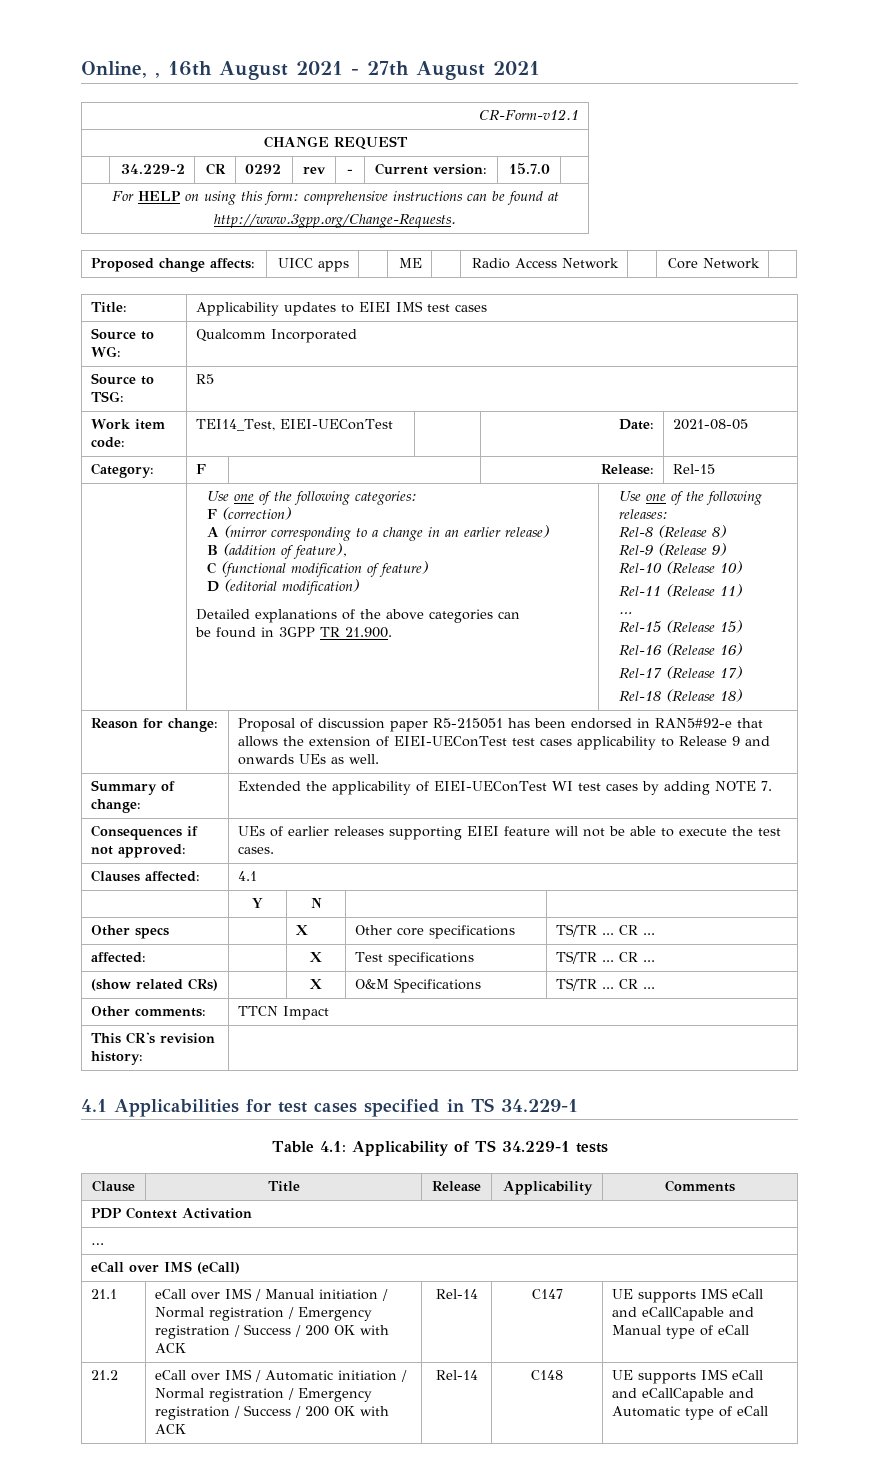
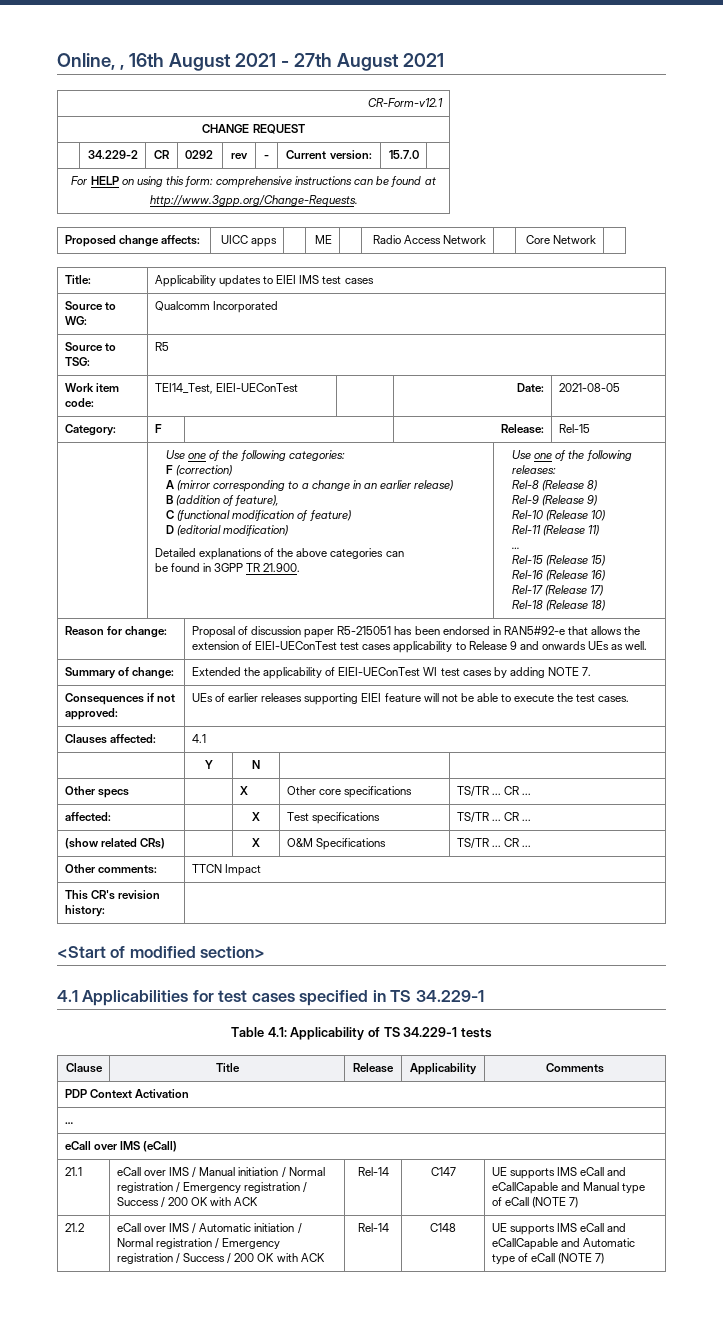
+ <Start of modified section>
- 21.1 | eCall over IMS / Manual initiation / Normal registration / Emergency registration / Success / 200 OK with ACK | Rel-14 | C147 | UE supports IMS eCall and eCallCapable and Manual type of eCall
+ 21.1 | eCall over IMS / Manual initiation / Normal registration / Emergency registration / Success / 200 OK with ACK | Rel-14 | C147 | UE supports IMS eCall and eCallCapable and Manual type of eCall (NOTE 7)
- 21.2 | eCall over IMS / Automatic initiation / Normal registration / Emergency registration / Success / 200 OK with ACK | Rel-14 | C148 | UE supports IMS eCall and eCallCapable and Automatic type of eCall
+ 21.2 | eCall over IMS / Automatic initiation / Normal registration / Emergency registration / Success / 200 OK with ACK | Rel-14 | C148 | UE supports IMS eCall and eCallCapable and Automatic type of eCall (NOTE 7)

